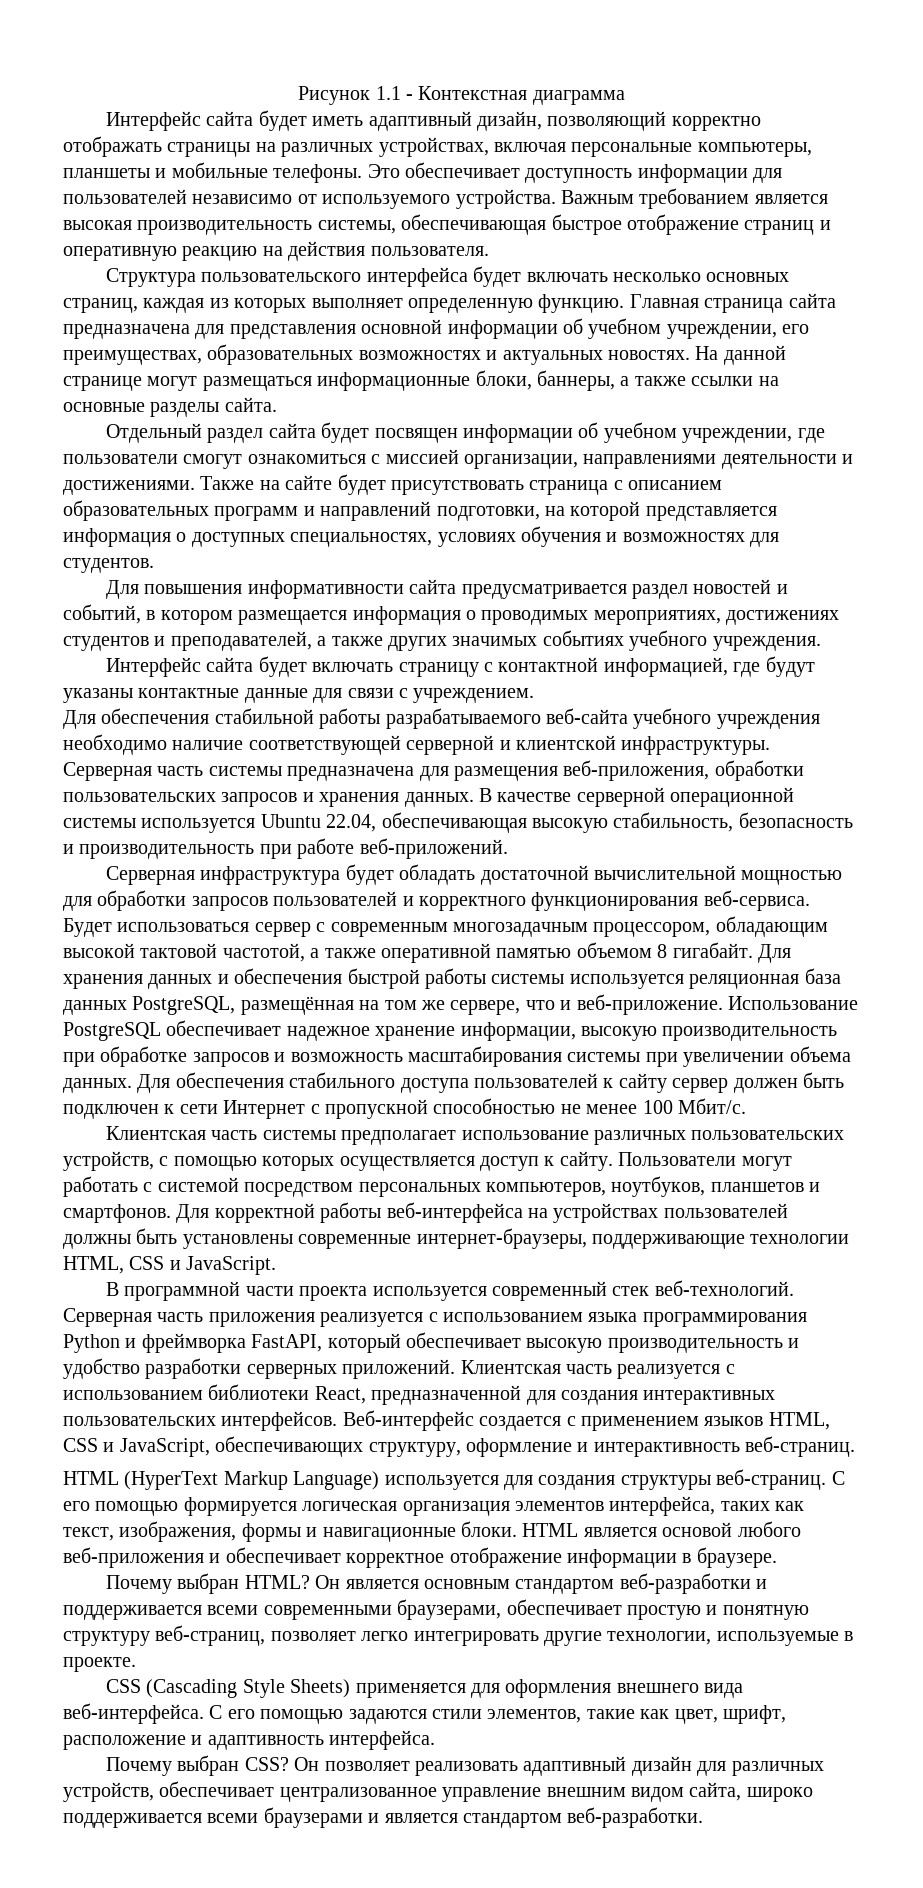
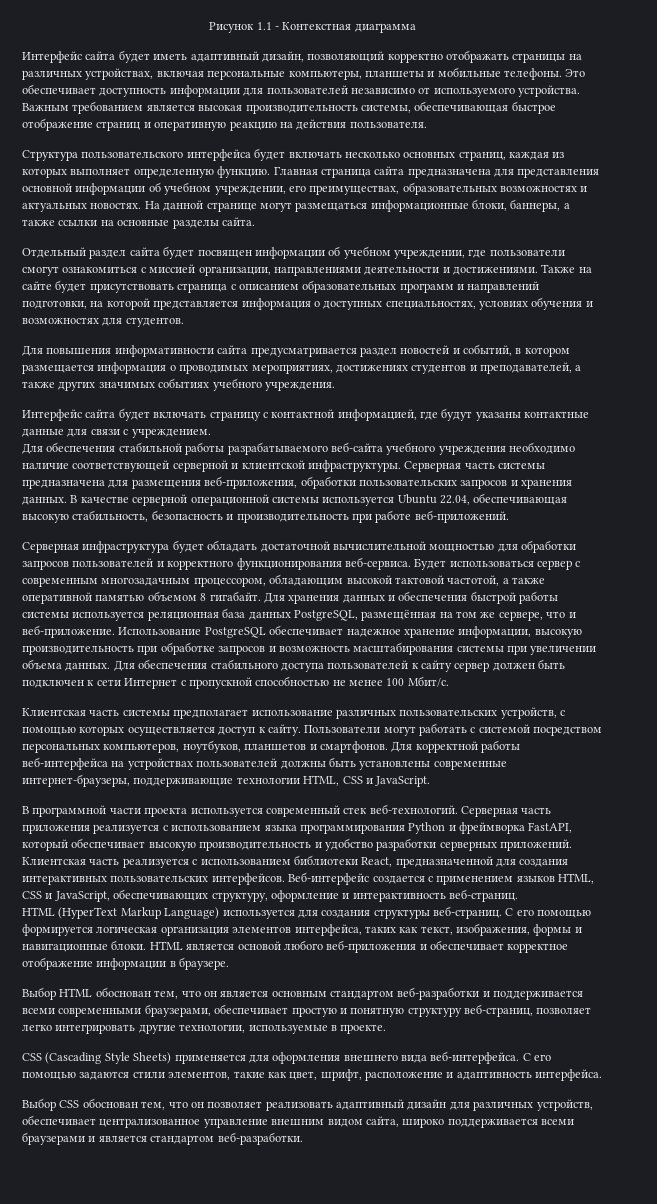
- Почему выбран HTML? Он является основным стандартом веб-разработки и поддерживается всеми современными браузерами, обеспечивает простую и понятную структуру веб-страниц, позволяет легко интегрировать другие технологии, используемые в проекте.
+ Выбор HTML обоснован тем, что он является основным стандартом веб-разработки и поддерживается всеми современными браузерами, обеспечивает простую и понятную структуру веб-страниц, позволяет легко интегрировать другие технологии, используемые в проекте.
- Почему выбран CSS? Он позволяет реализовать адаптивный дизайн для различных устройств, обеспечивает централизованное управление внешним видом сайта, широко поддерживается всеми браузерами и является стандартом веб-разработки.
+ Выбор CSS обоснован тем, что он позволяет реализовать адаптивный дизайн для различных устройств, обеспечивает централизованное управление внешним видом сайта, широко поддерживается всеми браузерами и является стандартом веб-разработки.

